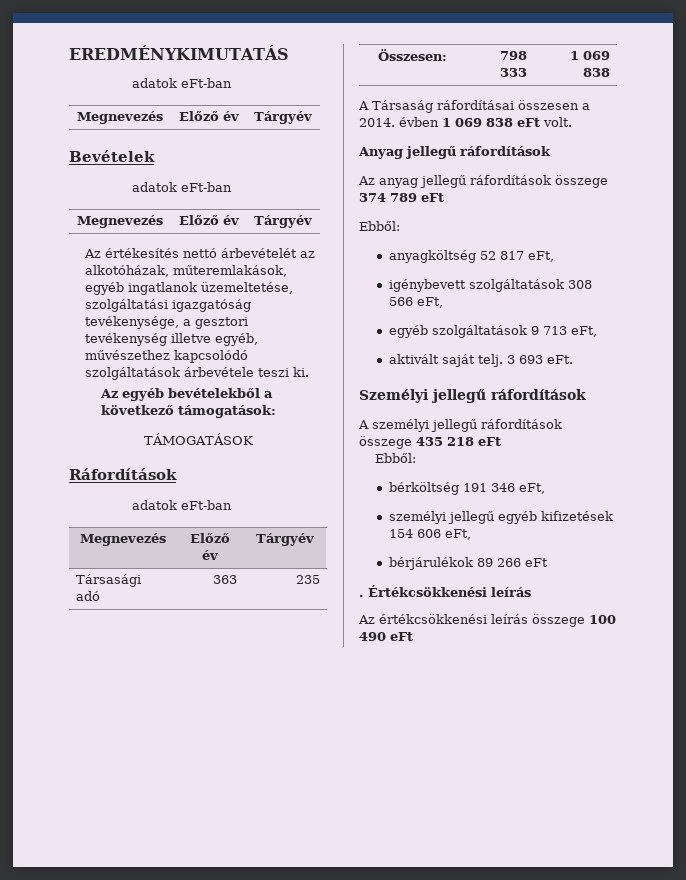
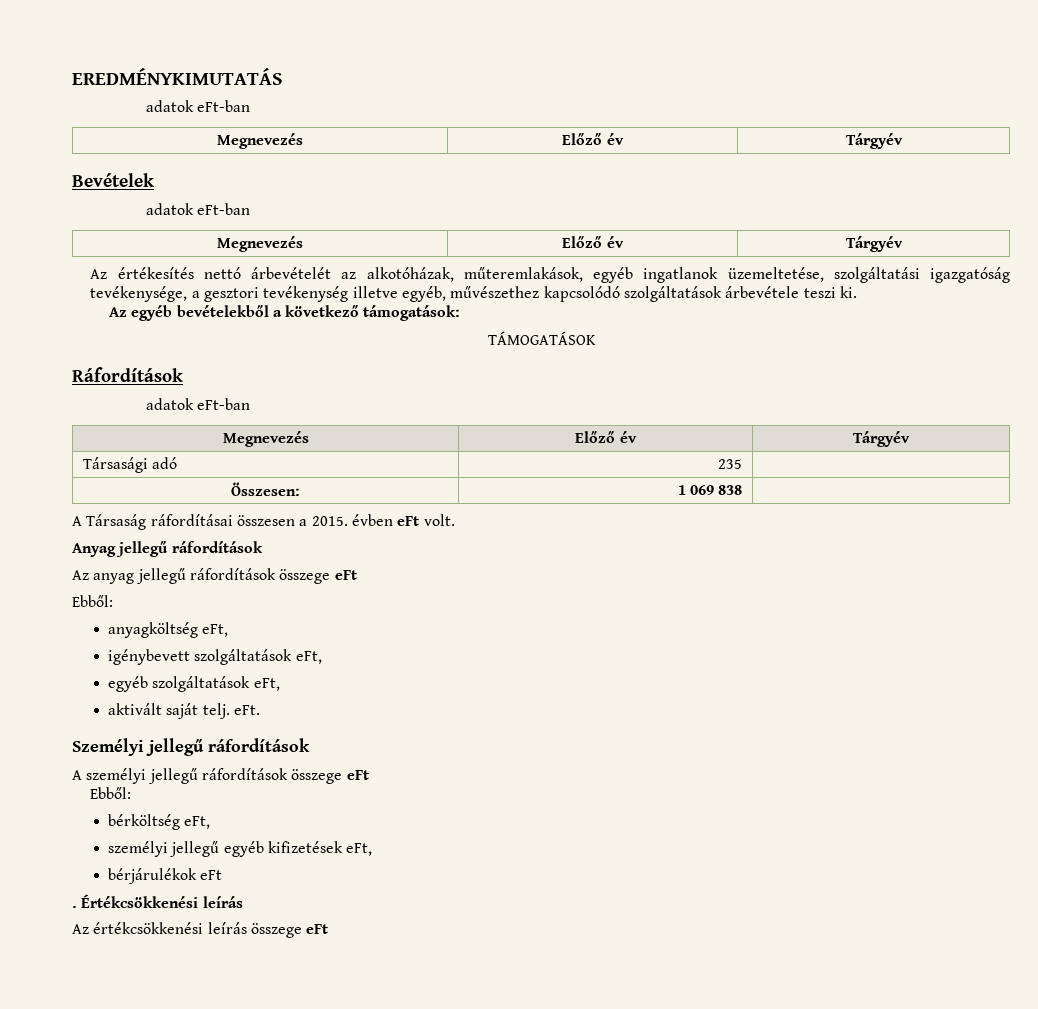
- Társasági adó | 363 | 235
+ Társasági adó | 235 |
- Összesen: | 798 333 | 1 069 838
+ Összesen: | 1 069 838 |
- A Társaság ráfordításai összesen a 2014. évben 1 069 838 eFt volt.
+ A Társaság ráfordításai összesen a 2015. évben eFt volt.
- Az anyag jellegű ráfordítások összege 374 789 eFt
+ Az anyag jellegű ráfordítások összege eFt
- anyagköltség 52 817 eFt,
+ anyagköltség eFt,
- igénybevett szolgáltatások 308 566 eFt,
+ igénybevett szolgáltatások eFt,
- egyéb szolgáltatások 9 713 eFt,
+ egyéb szolgáltatások eFt,
- aktivált saját telj. 3 693 eFt.
+ aktivált saját telj. eFt.
- A személyi jellegű ráfordítások összege 435 218 eFt
+ A személyi jellegű ráfordítások összege eFt
- bérköltség 191 346 eFt,
+ bérköltség eFt,
- személyi jellegű egyéb kifizetések 154 606 eFt,
+ személyi jellegű egyéb kifizetések eFt,
- bérjárulékok 89 266 eFt
+ bérjárulékok eFt
- Az értékcsökkenési leírás összege 100 490 eFt
+ Az értékcsökkenési leírás összege eFt

